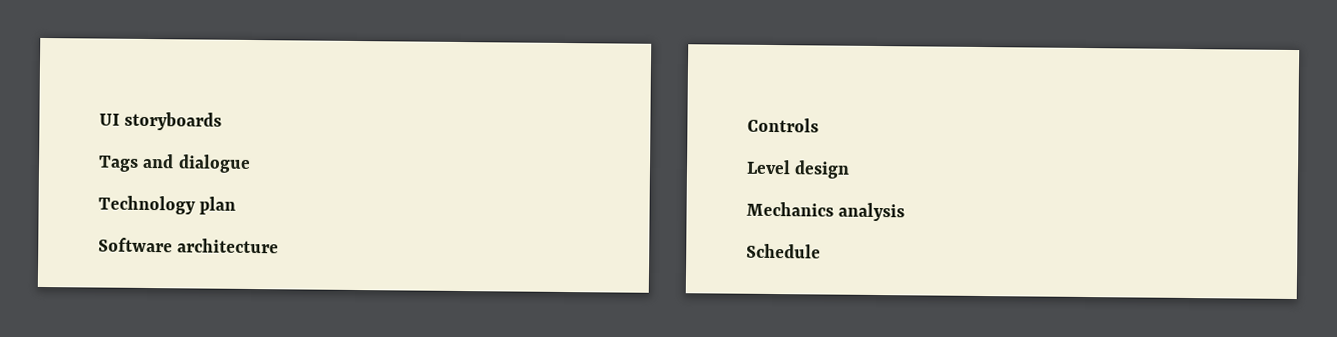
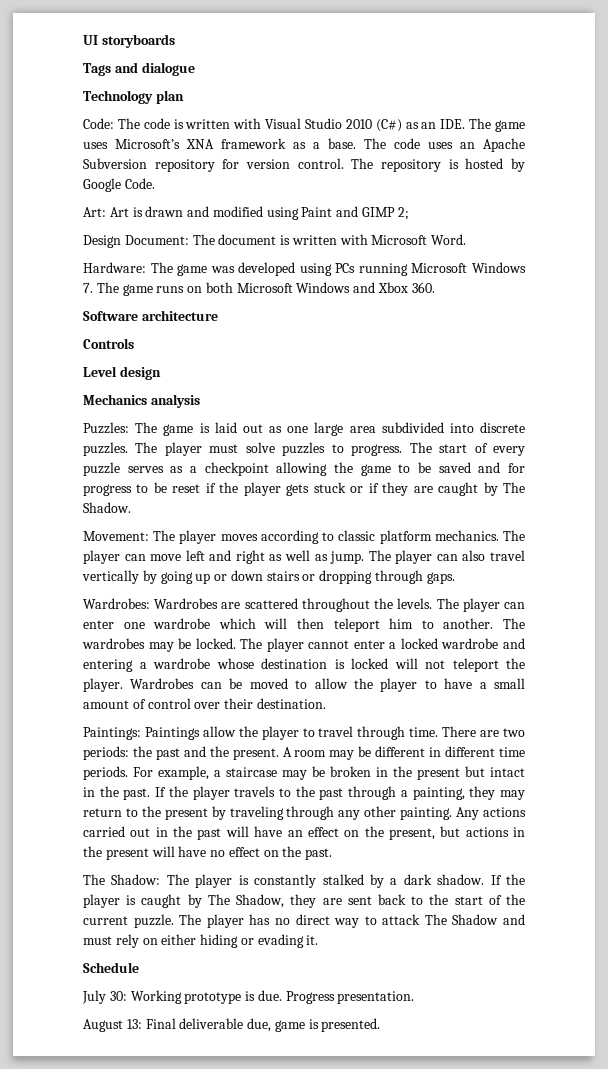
+ Code: The code is written with Visual Studio 2010 (C#) as an IDE. The game uses Microsoft’s XNA framework as a base. The code uses an Apache Subversion repository for version control. The repository is hosted by Google Code.
+ Art: Art is drawn and modified using Paint and GIMP 2;
+ Design Document: The document is written with Microsoft Word.
+ Hardware: The game was developed using PCs running Microsoft Windows 7. The game runs on both Microsoft Windows and Xbox 360.
+ Puzzles: The game is laid out as one large area subdivided into discrete puzzles. The player must solve puzzles to progress. The start of every puzzle serves as a checkpoint allowing the game to be saved and for progress to be reset if the player gets stuck or if they are caught by The Shadow.
+ Movement: The player moves according to classic platform mechanics. The player can move left and right as well as jump. The player can also travel vertically by going up or down stairs or dropping through gaps.
+ Wardrobes: Wardrobes are scattered throughout the levels. The player can enter one wardrobe which will then teleport him to another. The wardrobes may be locked. The player cannot enter a locked wardrobe and entering a wardrobe whose destination is locked will not teleport the player. Wardrobes can be moved to allow the player to have a small amount of control over their destination.
+ Paintings: Paintings allow the player to travel through time. There are two periods: the past and the present. A room may be different in different time periods. For example, a staircase may be broken in the present but intact in the past. If the player travels to the past through a painting, they may return to the present by traveling through any other painting. Any actions carried out in the past will have an effect on the present, but actions in the present will have no effect on the past.
+ The Shadow: The player is constantly stalked by a dark shadow. If the player is caught by The Shadow, they are sent back to the start of the current puzzle. The player has no direct way to attack The Shadow and must rely on either hiding or evading it.
  Schedule
+ July 30: Working prototype is due. Progress presentation.
+ August 13: Final deliverable due, game is presented.

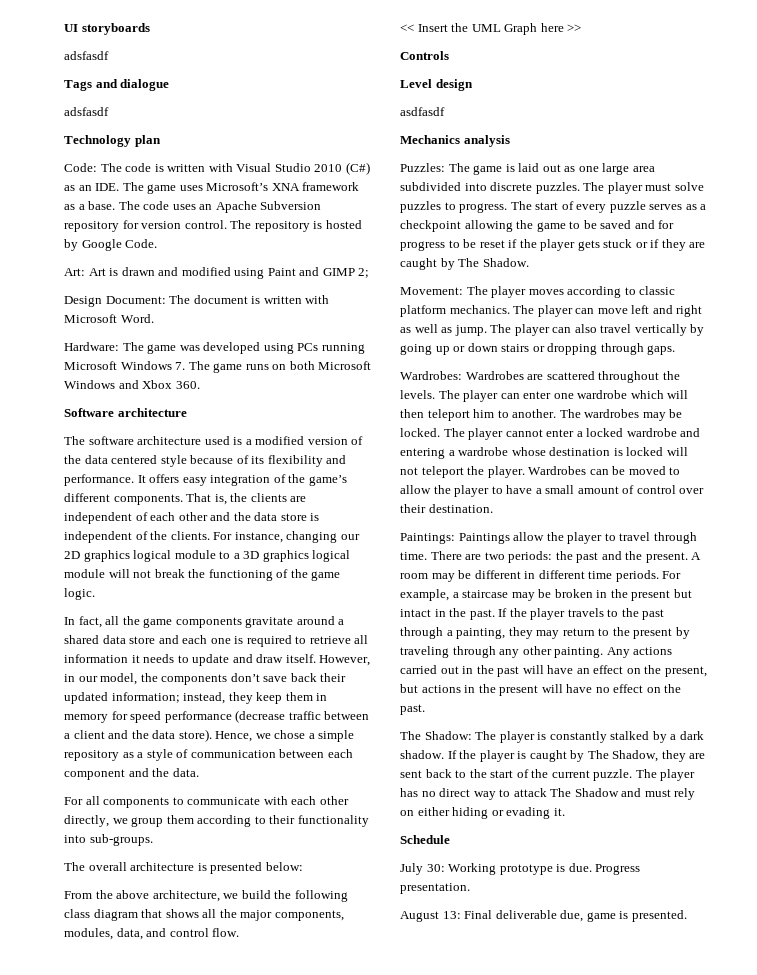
  UI storyboards
+ adsfasdf
  Tags and dialogue
+ adsfasdf
+ The software architecture used is a modified version of the data centered style because of its flexibility and performance. It offers easy integration of the game’s different components. That is, the clients are independent of each other and the data store is independent of the clients. For instance, changing our 2D graphics logical module to a 3D graphics logical module will not break the functioning of the game logic.
+ In fact, all the game components gravitate around a shared data store and each one is required to retrieve all information it needs to update and draw itself. However, in our model, the components don’t save back their updated information; instead, they keep them in memory for speed performance (decrease traffic between a client and the data store). Hence, we chose a simple repository as a style of communication between each component and the data.
+ For all components to communicate with each other directly, we group them according to their functionality into sub-groups.
+ The overall architecture is presented below:
+ From the above architecture, we build the following class diagram that shows all the major components, modules, data, and control flow.
+ << Insert the UML Graph here >>
+ asdfasdf

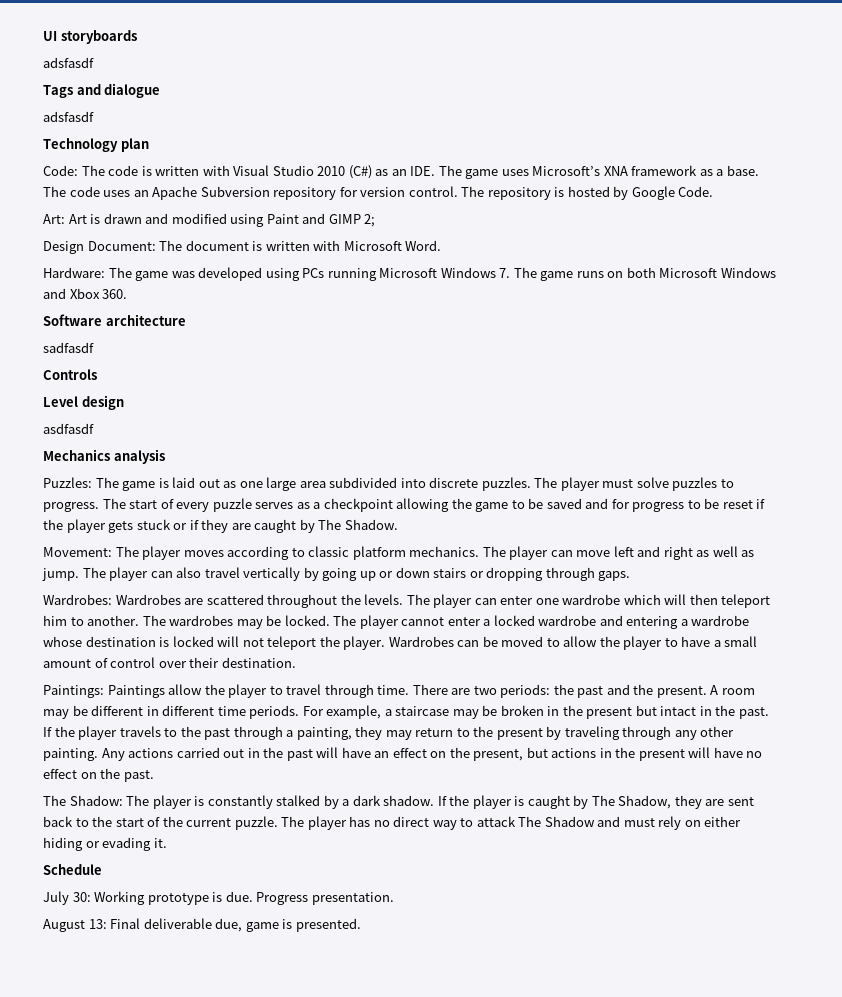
- The software architecture used is a modified version of the data centered style because of its flexibility and performance. It offers easy integration of the game’s different components. That is, the clients are independent of each other and the data store is independent of the clients. For instance, changing our 2D graphics logical module to a 3D graphics logical module will not break the functioning of the game logic.
- In fact, all the game components gravitate around a shared data store and each one is required to retrieve all information it needs to update and draw itself. However, in our model, the components don’t save back their updated information; instead, they keep them in memory for speed performance (decrease traffic between a client and the data store). Hence, we chose a simple repository as a style of communication between each component and the data.
- For all components to communicate with each other directly, we group them according to their functionality into sub-groups.
- The overall architecture is presented below:
- From the above architecture, we build the following class diagram that shows all the major components, modules, data, and control flow.
- << Insert the UML Graph here >>
+ sadfasdf

